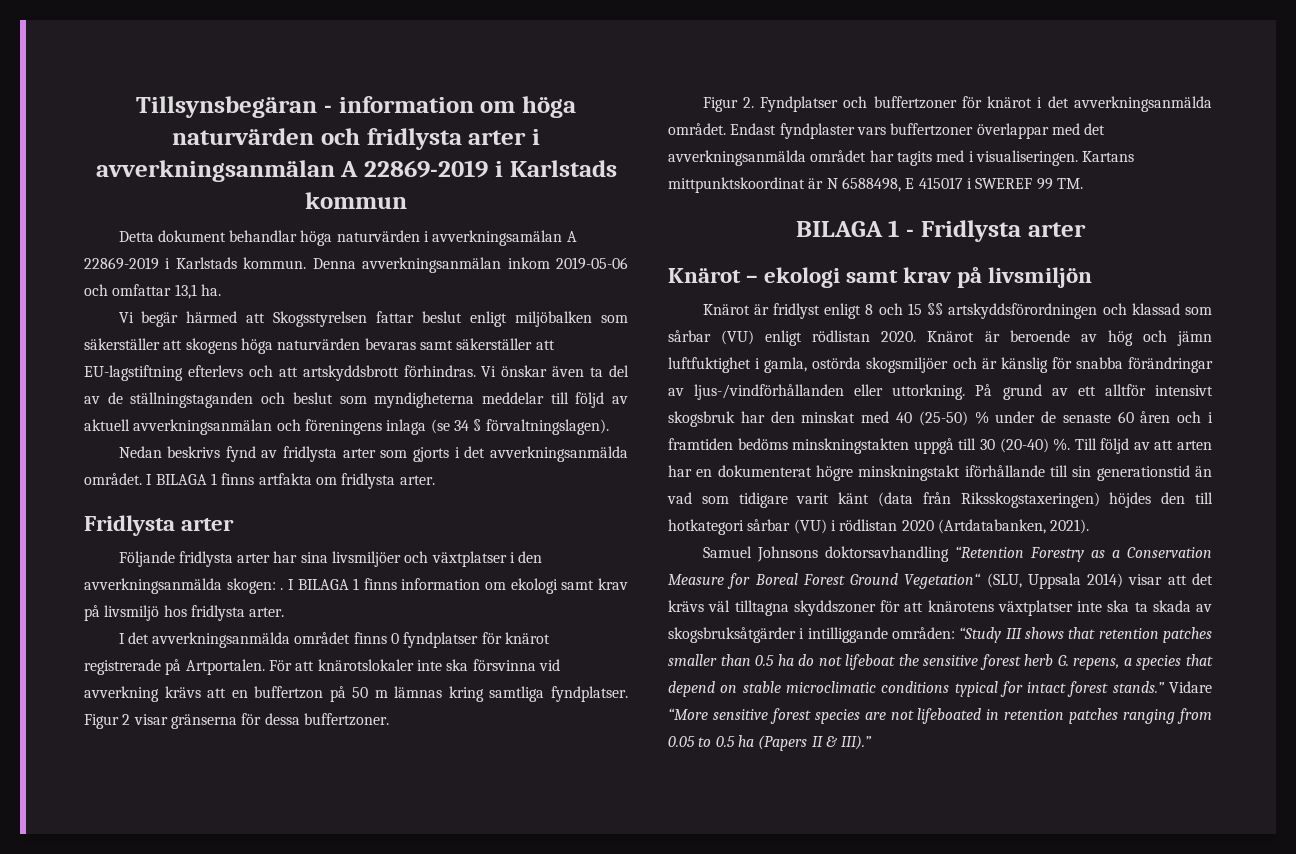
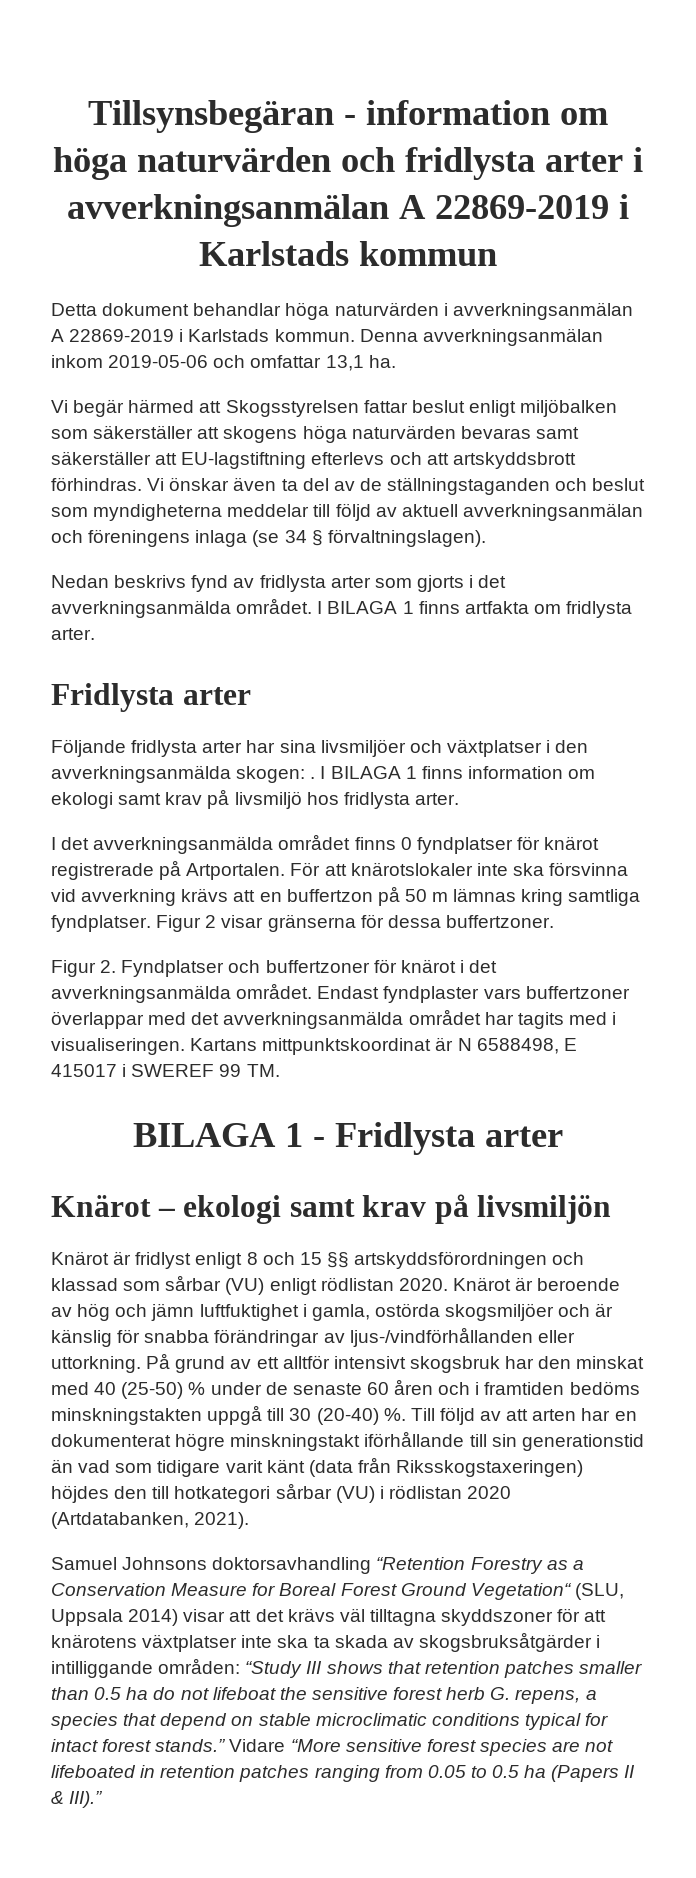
- Detta dokument behandlar höga naturvärden i avverkningsamälan A 22869-2019 i Karlstads kommun.
+ Detta dokument behandlar höga naturvärden i avverkningsanmälan A 22869-2019 i Karlstads kommun.

